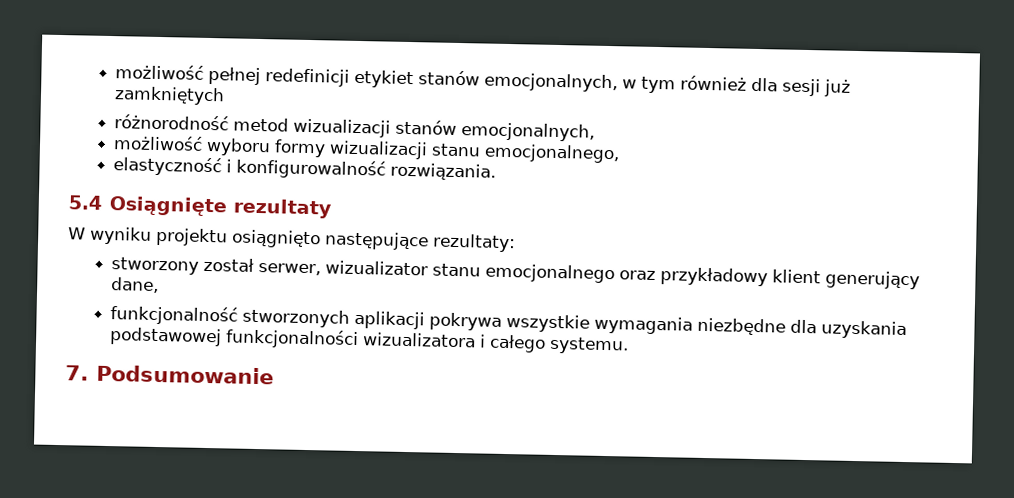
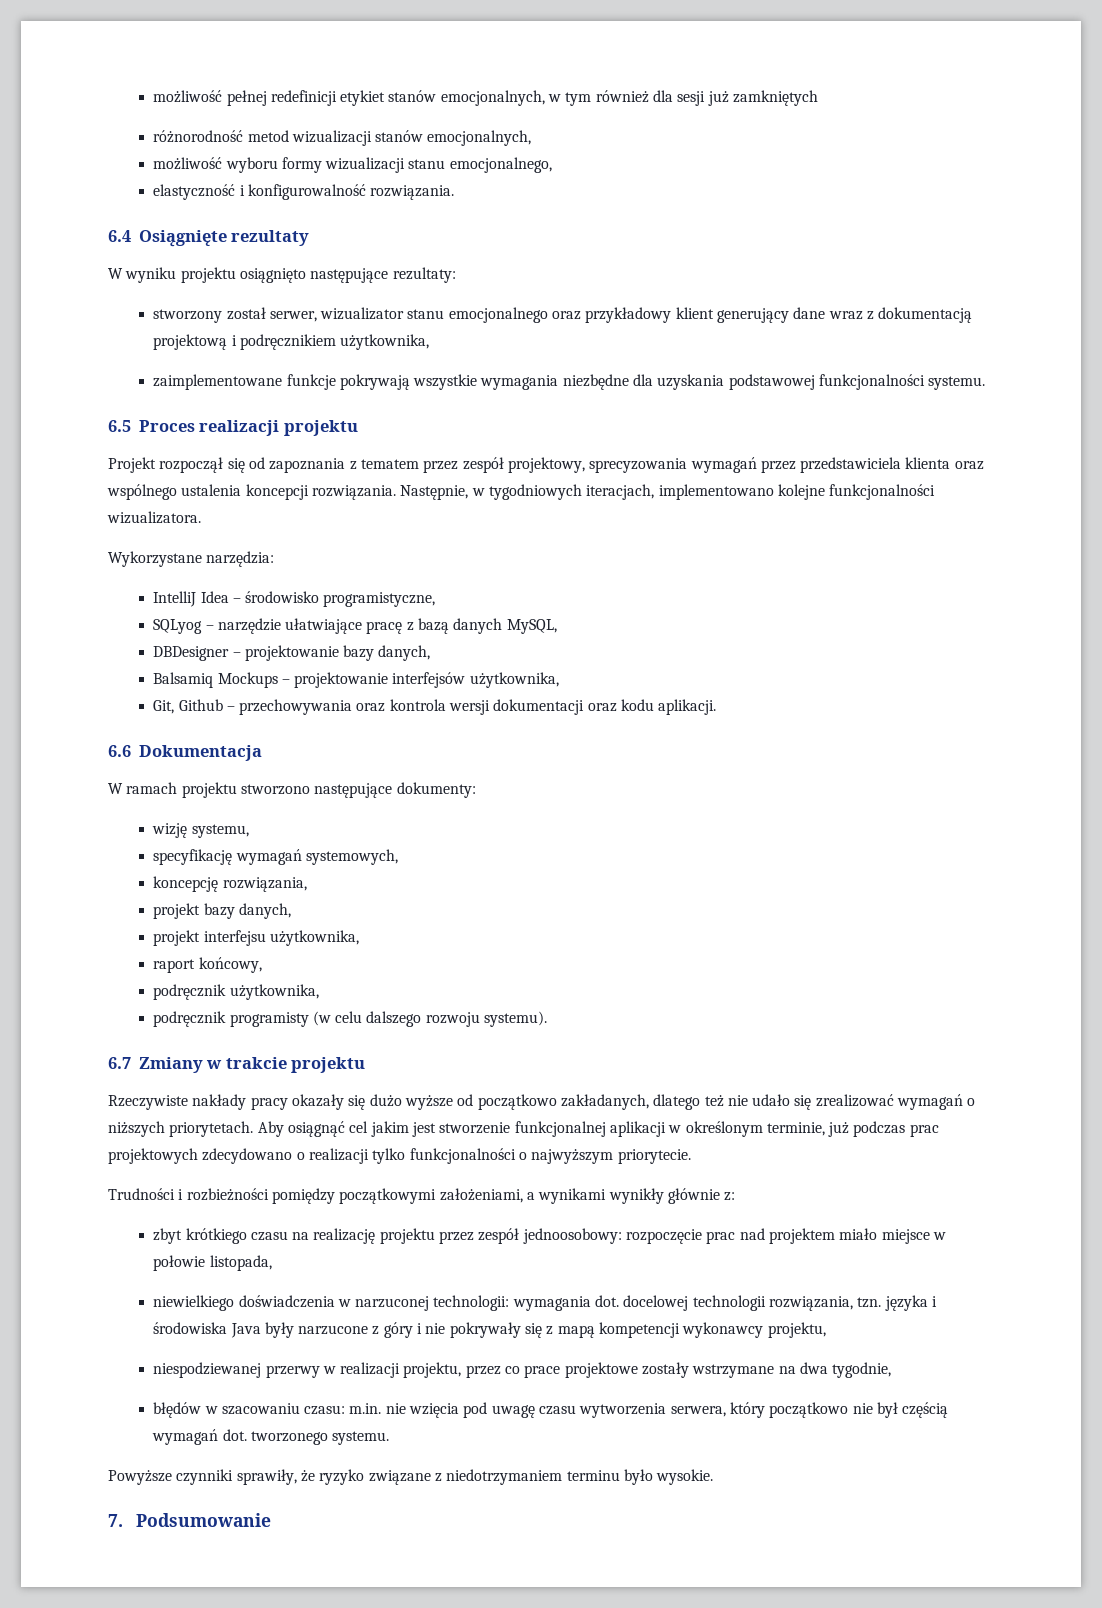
- 5.4 Osiągnięte rezultaty
+ 6.4 Osiągnięte rezultaty
- stworzony został serwer, wizualizator stanu emocjonalnego oraz przykładowy klient generujący dane,
- funkcjonalność stworzonych aplikacji pokrywa wszystkie wymagania niezbędne dla uzyskania podstawowej funkcjonalności wizualizatora i całego systemu.
+ stworzony został serwer, wizualizator stanu emocjonalnego oraz przykładowy klient generujący dane wraz z dokumentacją projektową i podręcznikiem użytkownika,
+ zaimplementowane funkcje pokrywają wszystkie wymagania niezbędne dla uzyskania podstawowej funkcjonalności systemu.
+ 6.5 Proces realizacji projektu
+ Projekt rozpoczął się od zapoznania z tematem przez zespół projektowy, sprecyzowania wymagań przez przedstawiciela klienta oraz wspólnego ustalenia koncepcji rozwiązania. Następnie, w tygodniowych iteracjach, implementowano kolejne funkcjonalności wizualizatora.
+ Wykorzystane narzędzia:
+ IntelliJ Idea – środowisko programistyczne,
+ SQLyog – narzędzie ułatwiające pracę z bazą danych MySQL,
+ DBDesigner – projektowanie bazy danych,
+ Balsamiq Mockups – projektowanie interfejsów użytkownika,
+ Git, Github – przechowywania oraz kontrola wersji dokumentacji oraz kodu aplikacji.
+ 6.6 Dokumentacja
+ W ramach projektu stworzono następujące dokumenty:
+ wizję systemu,
+ specyfikację wymagań systemowych,
+ koncepcję rozwiązania,
+ projekt bazy danych,
+ projekt interfejsu użytkownika,
+ raport końcowy,
+ podręcznik użytkownika,
+ podręcznik programisty (w celu dalszego rozwoju systemu).
+ 6.7 Zmiany w trakcie projektu
+ Rzeczywiste nakłady pracy okazały się dużo wyższe od początkowo zakładanych, dlatego też nie udało się zrealizować wymagań o niższych priorytetach. Aby osiągnąć cel jakim jest stworzenie funkcjonalnej aplikacji w określonym terminie, już podczas prac projektowych zdecydowano o realizacji tylko funkcjonalności o najwyższym priorytecie.
+ Trudności i rozbieżności pomiędzy początkowymi założeniami, a wynikami wynikły głównie z:
+ zbyt krótkiego czasu na realizację projektu przez zespół jednoosobowy: rozpoczęcie prac nad projektem miało miejsce w połowie listopada,
+ niewielkiego doświadczenia w narzuconej technologii: wymagania dot. docelowej technologii rozwiązania, tzn. języka i środowiska Java były narzucone z góry i nie pokrywały się z mapą kompetencji wykonawcy projektu,
+ niespodziewanej przerwy w realizacji projektu, przez co prace projektowe zostały wstrzymane na dwa tygodnie,
+ błędów w szacowaniu czasu: m.in. nie wzięcia pod uwagę czasu wytworzenia serwera, który początkowo nie był częścią wymagań dot. tworzonego systemu.
+ Powyższe czynniki sprawiły, że ryzyko związane z niedotrzymaniem terminu było wysokie.

